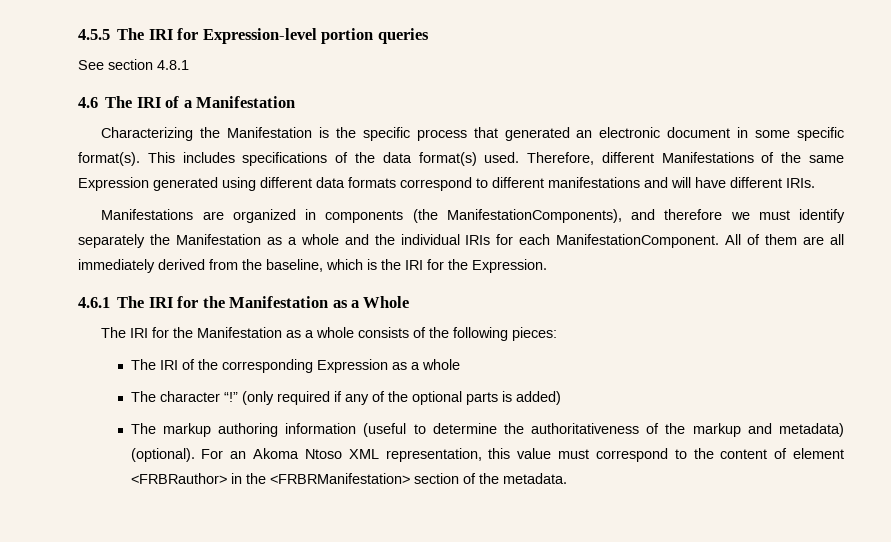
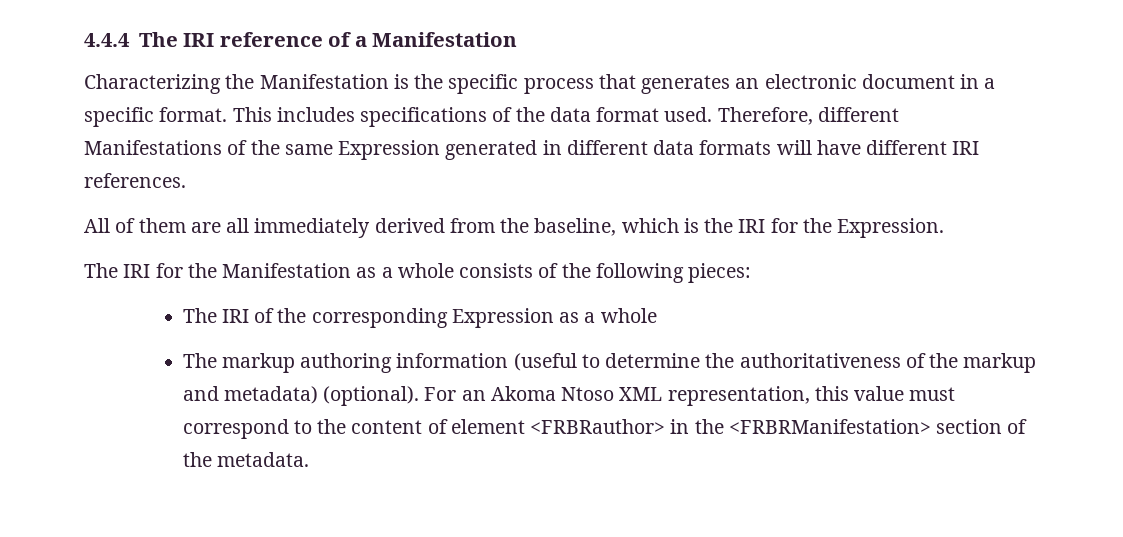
- 4.5.5 The IRI for Expression-level portion queries
- See section 4.8.1
- 4.6 The IRI of a Manifestation
+ 4.4.4 The IRI reference of a Manifestation
- Characterizing the Manifestation is the specific process that generated an electronic document in some specific format(s).
+ Characterizing the Manifestation is the specific process that generates an electronic document in a specific format.
- This includes specifications of the data format(s) used.
+ This includes specifications of the data format used.
- Therefore, different Manifestations of the same Expression generated using different data formats correspond to different manifestations and will have different IRIs.
- Manifestations are organized in components (the ManifestationComponents), and therefore we must identify separately the Manifestation as a whole and the individual IRIs for each ManifestationComponent. All of them are all immediately derived from the baseline, which is the IRI for the Expression.
+ Therefore, different Manifestations of the same Expression generated in different data formats will have different IRI references.
+ All of them are all immediately derived from the baseline, which is the IRI for the Expression.
- 4.6.1 The IRI for the Manifestation as a Whole
- The character “!” (only required if any of the optional parts is added)

